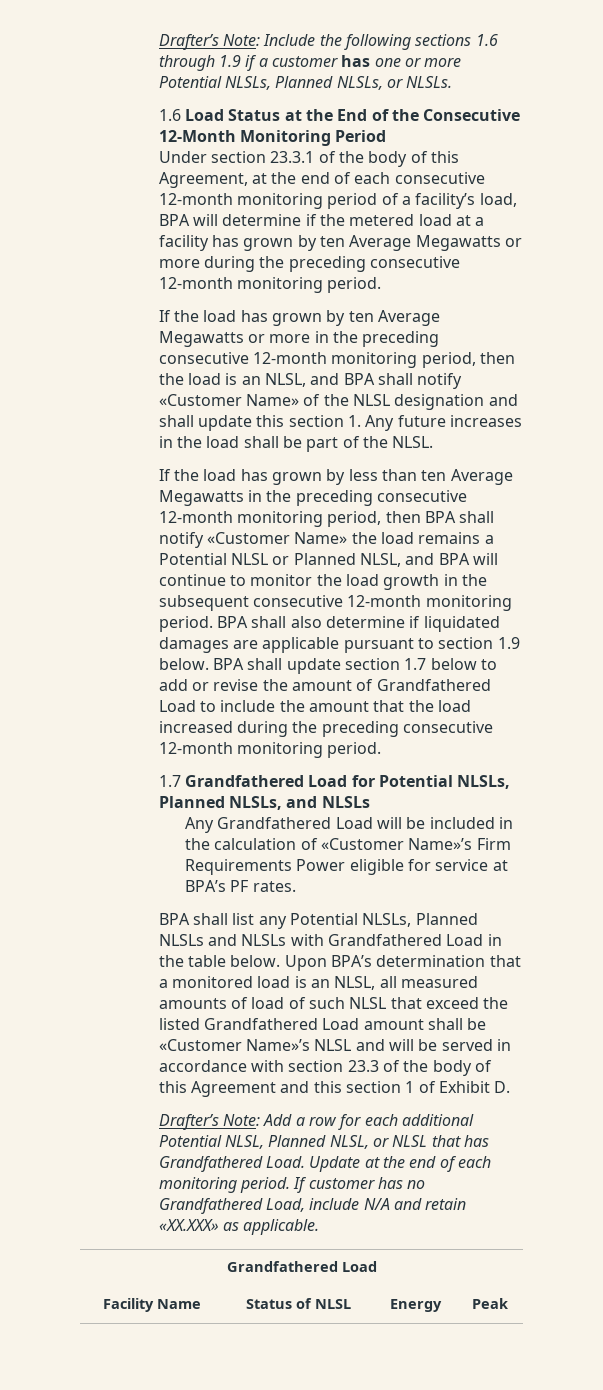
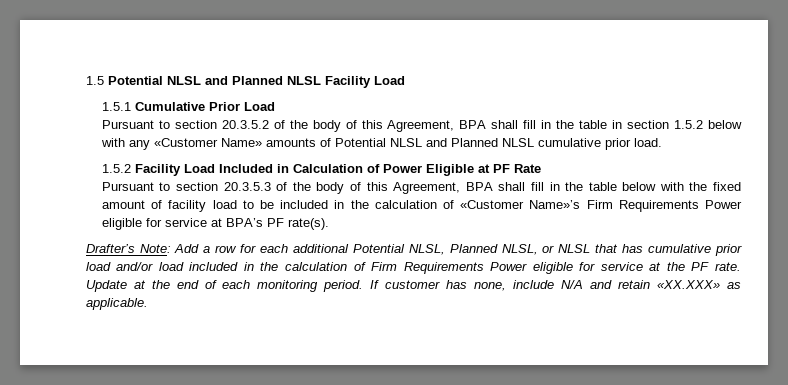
- Drafter’s Note: Include the following sections 1.6 through 1.9 if a customer has one or more Potential NLSLs, Planned NLSLs, or NLSLs.
- 1.6 Load Status at the End of the Consecutive 12-Month Monitoring Period
- Under section 23.3.1 of the body of this Agreement, at the end of each consecutive 12-month monitoring period of a facility’s load, BPA will determine if the metered load at a facility has grown by ten Average Megawatts or more during the preceding consecutive 12-month monitoring period.
- If the load has grown by ten Average Megawatts or more in the preceding consecutive 12-month monitoring period, then the load is an NLSL, and BPA shall notify «Customer Name» of the NLSL designation and shall update this section 1. Any future increases in the load shall be part of the NLSL.
- If the load has grown by less than ten Average Megawatts in the preceding consecutive 12-month monitoring period, then BPA shall notify «Customer Name» the load remains a Potential NLSL or Planned NLSL, and BPA will continue to monitor the load growth in the subsequent consecutive 12-month monitoring period. BPA shall also determine if liquidated damages are applicable pursuant to section 1.9 below. BPA shall update section 1.7 below to add or revise the amount of Grandfathered Load to include the amount that the load increased during the preceding consecutive 12-month monitoring period.
- 1.7 Grandfathered Load for Potential NLSLs, Planned NLSLs, and NLSLs
- Any Grandfathered Load will be included in the calculation of «Customer Name»’s Firm Requirements Power eligible for service at BPA’s PF rates.
- BPA shall list any Potential NLSLs, Planned NLSLs and NLSLs with Grandfathered Load in the table below. Upon BPA’s determination that a monitored load is an NLSL, all measured amounts of load of such NLSL that exceed the listed Grandfathered Load amount shall be «Customer Name»’s NLSL and will be served in accordance with section 23.3 of the body of this Agreement and this section 1 of Exhibit D.
+ 1.5 Potential NLSL and Planned NLSL Facility Load
+ 1.5.1 Cumulative Prior Load
+ Pursuant to section 20.3.5.2 of the body of this Agreement, BPA shall fill in the table in section 1.5.2 below with any «Customer Name» amounts of Potential NLSL and Planned NLSL cumulative prior load.
+ 1.5.2 Facility Load Included in Calculation of Power Eligible at PF Rate
+ Pursuant to section 20.3.5.3 of the body of this Agreement, BPA shall fill in the table below with the fixed amount of facility load to be included in the calculation of «Customer Name»’s Firm Requirements Power eligible for service at BPA’s PF rate(s).
- Drafter’s Note: Add a row for each additional Potential NLSL, Planned NLSL, or NLSL that has Grandfathered Load.
+ Drafter’s Note: Add a row for each additional Potential NLSL, Planned NLSL, or NLSL that has cumulative prior load and/or load included in the calculation of Firm Requirements Power eligible for service at the PF rate.
- If customer has no Grandfathered Load, include N/A and retain «XX.XXX» as applicable.
- Grandfathered Load
- Facility Name | Status of NLSL | Energy | Peak
+ If customer has none, include N/A and retain «XX.XXX» as applicable.

